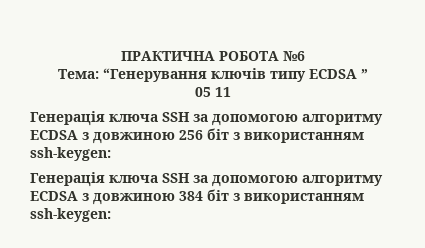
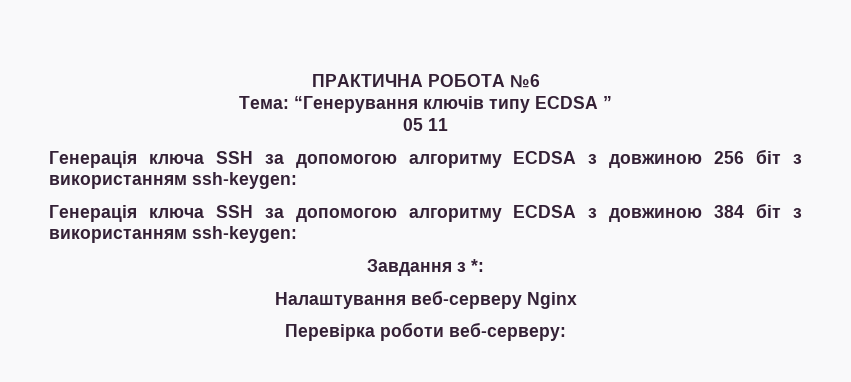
+ Завдання з *:
+ Налаштування веб-серверу Nginx
+ Перевірка роботи веб-серверу:

